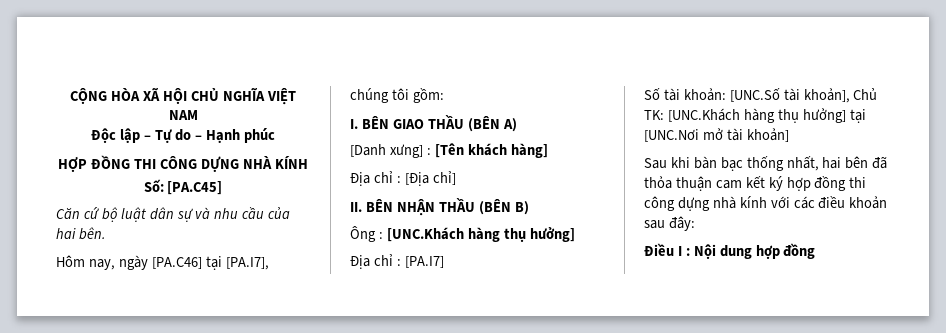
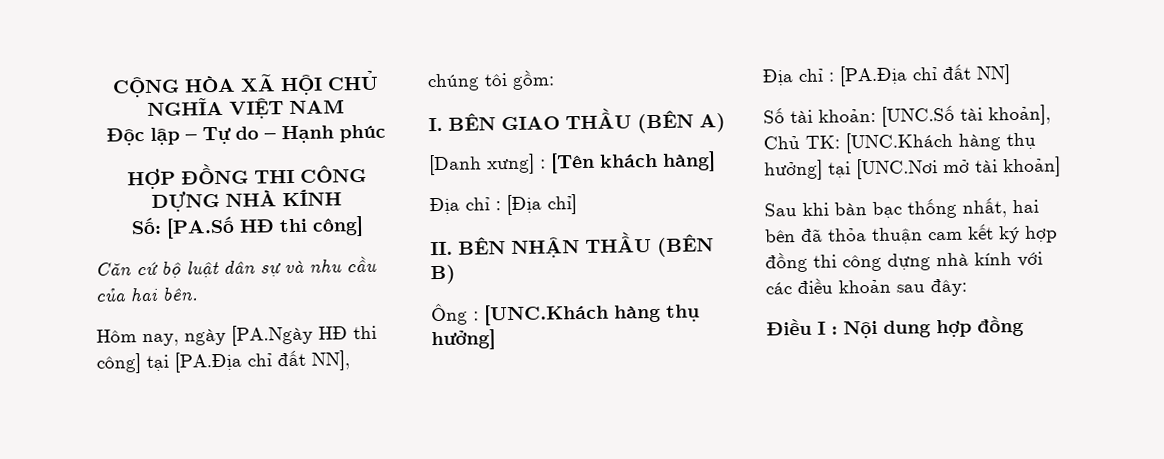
- Số: [PA.C45]
+ Số: [PA.Số HĐ thi công]
- Hôm nay, ngày [PA.C46] tại [PA.I7], chúng tôi gồm:
+ Hôm nay, ngày [PA.Ngày HĐ thi công] tại [PA.Địa chỉ đất NN], chúng tôi gồm:
- Địa chỉ : [PA.I7]
+ Địa chỉ : [PA.Địa chỉ đất NN]

